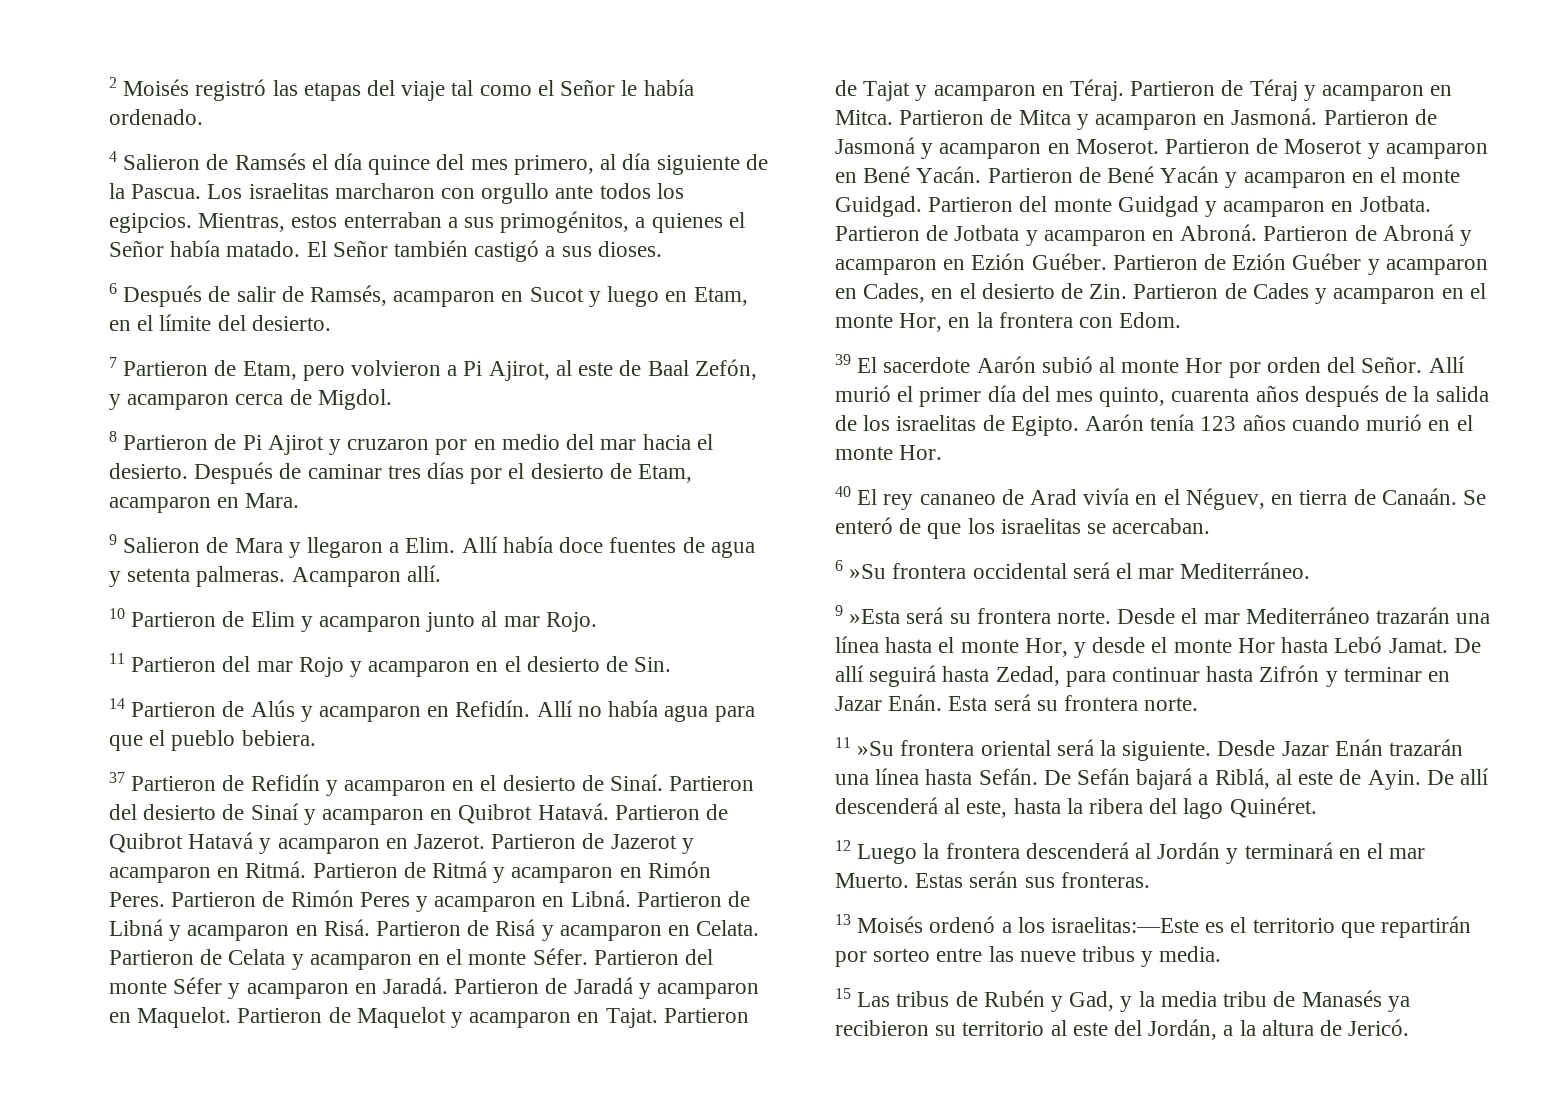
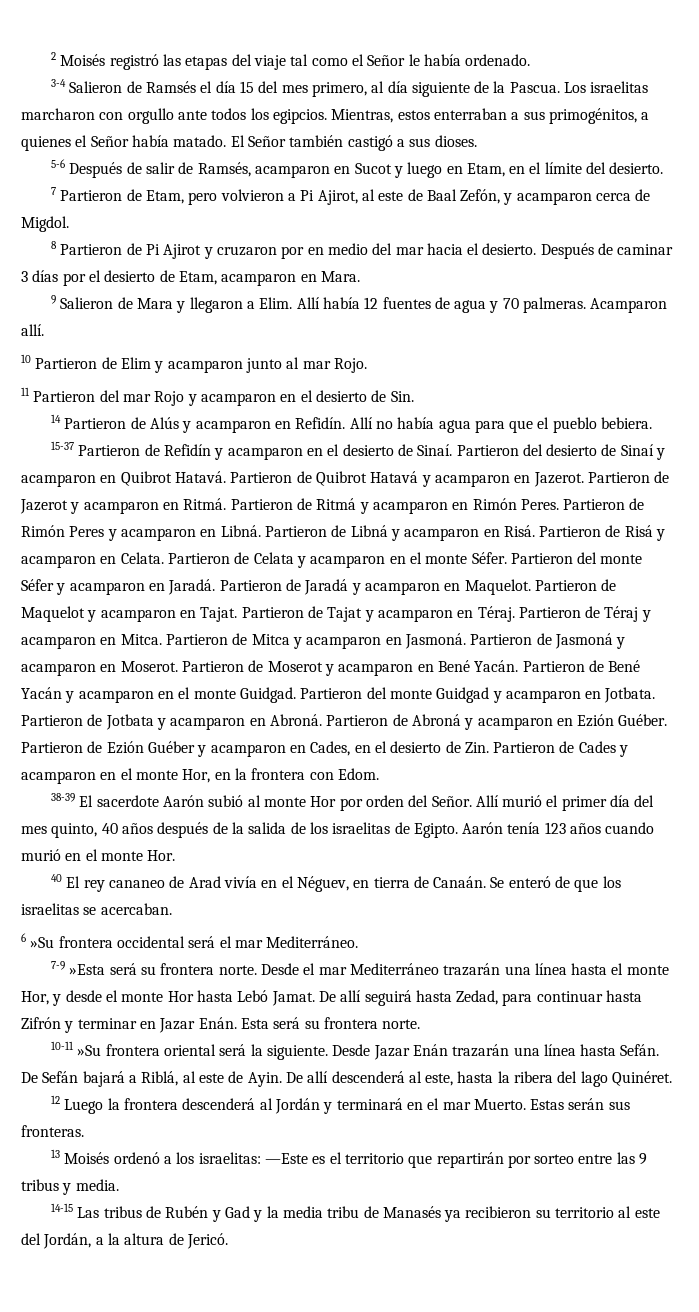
- 4 Salieron de Ramsés el día quince del mes primero, al día siguiente de la Pascua.
+ 3-4 Salieron de Ramsés el día 15 del mes primero, al día siguiente de la Pascua.
- 6 Después de salir de Ramsés, acamparon en Sucot y luego en Etam, en el límite del desierto.
+ 5-6 Después de salir de Ramsés, acamparon en Sucot y luego en Etam, en el límite del desierto.
- Después de caminar tres días por el desierto de Etam, acamparon en Mara.
+ Después de caminar 3 días por el desierto de Etam, acamparon en Mara.
- Allí había doce fuentes de agua y setenta palmeras.
+ Allí había 12 fuentes de agua y 70 palmeras.
- 37 Partieron de Refidín y acamparon en el desierto de Sinaí.
+ 15-37 Partieron de Refidín y acamparon en el desierto de Sinaí.
- 39 El sacerdote Aarón subió al monte Hor por orden del Señor.
+ 38-39 El sacerdote Aarón subió al monte Hor por orden del Señor.
- Allí murió el primer día del mes quinto, cuarenta años después de la salida de los israelitas de Egipto.
+ Allí murió el primer día del mes quinto, 40 años después de la salida de los israelitas de Egipto.
- 9 »Esta será su frontera norte.
+ 7-9 »Esta será su frontera norte.
- 11 »Su frontera oriental será la siguiente.
+ 10-11 »Su frontera oriental será la siguiente.
- 13 Moisés ordenó a los israelitas:—Este es el territorio que repartirán por sorteo entre las nueve tribus y media.
+ 13 Moisés ordenó a los israelitas: —Este es el territorio que repartirán por sorteo entre las 9 tribus y media.
- 15 Las tribus de Rubén y Gad, y la media tribu de Manasés ya recibieron su territorio al este del Jordán, a la altura de Jericó.
+ 14-15 Las tribus de Rubén y Gad y la media tribu de Manasés ya recibieron su territorio al este del Jordán, a la altura de Jericó.

